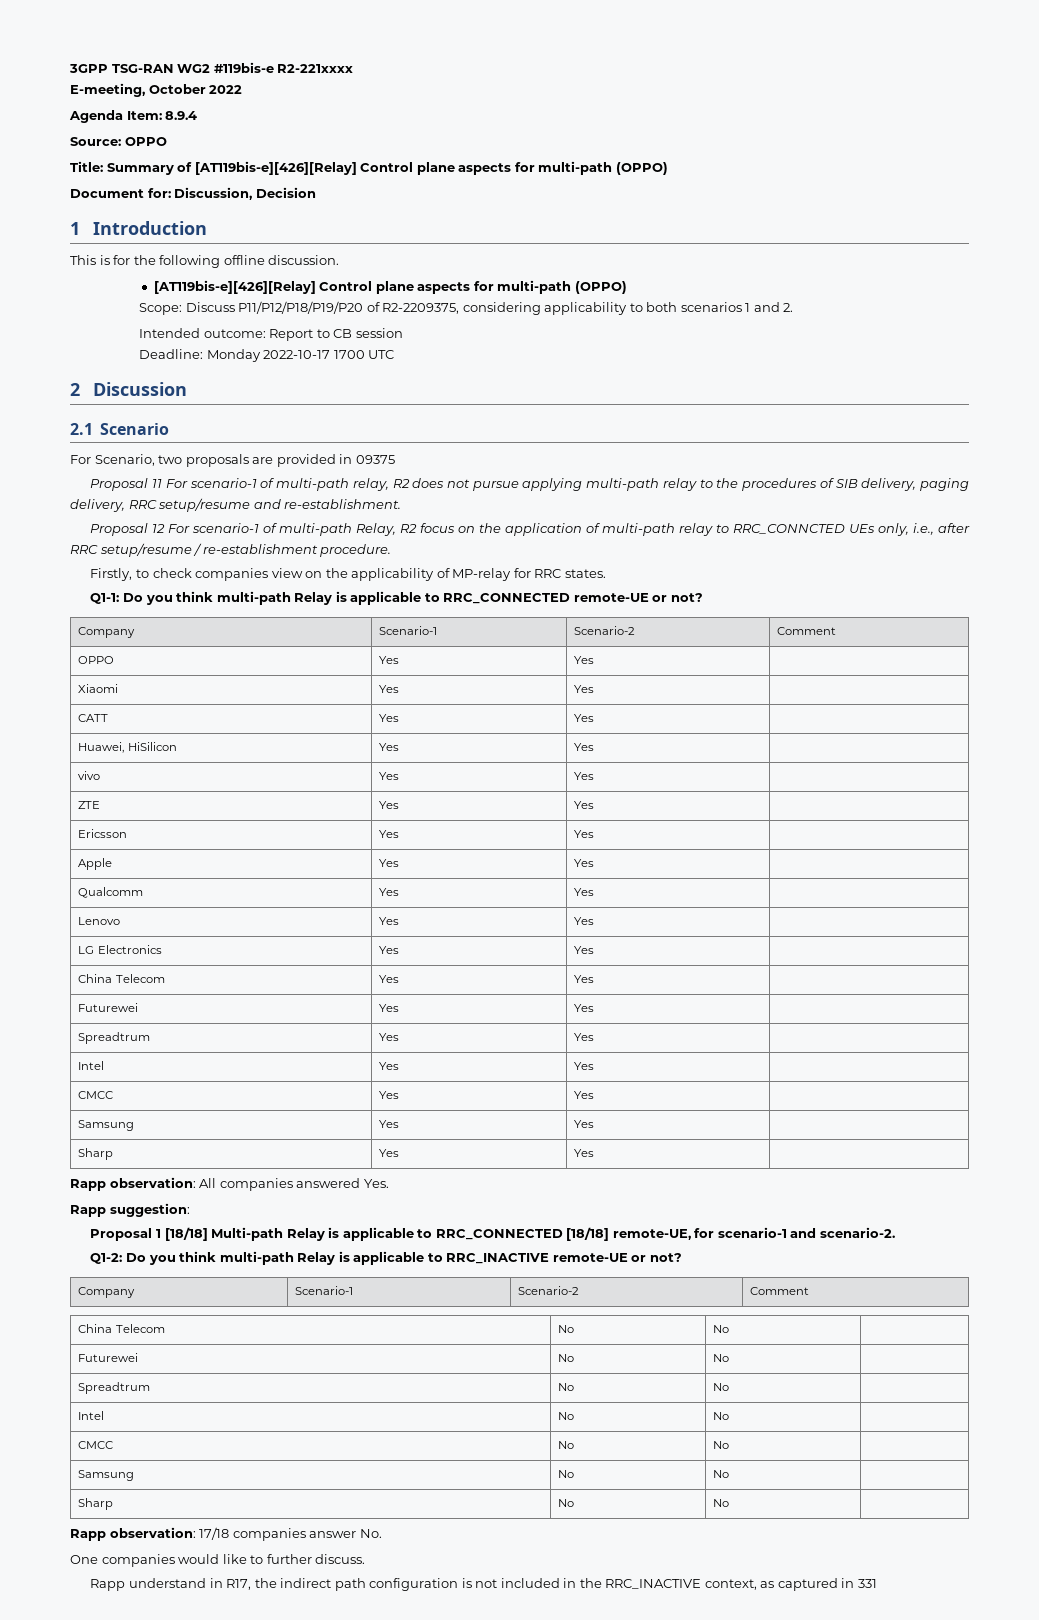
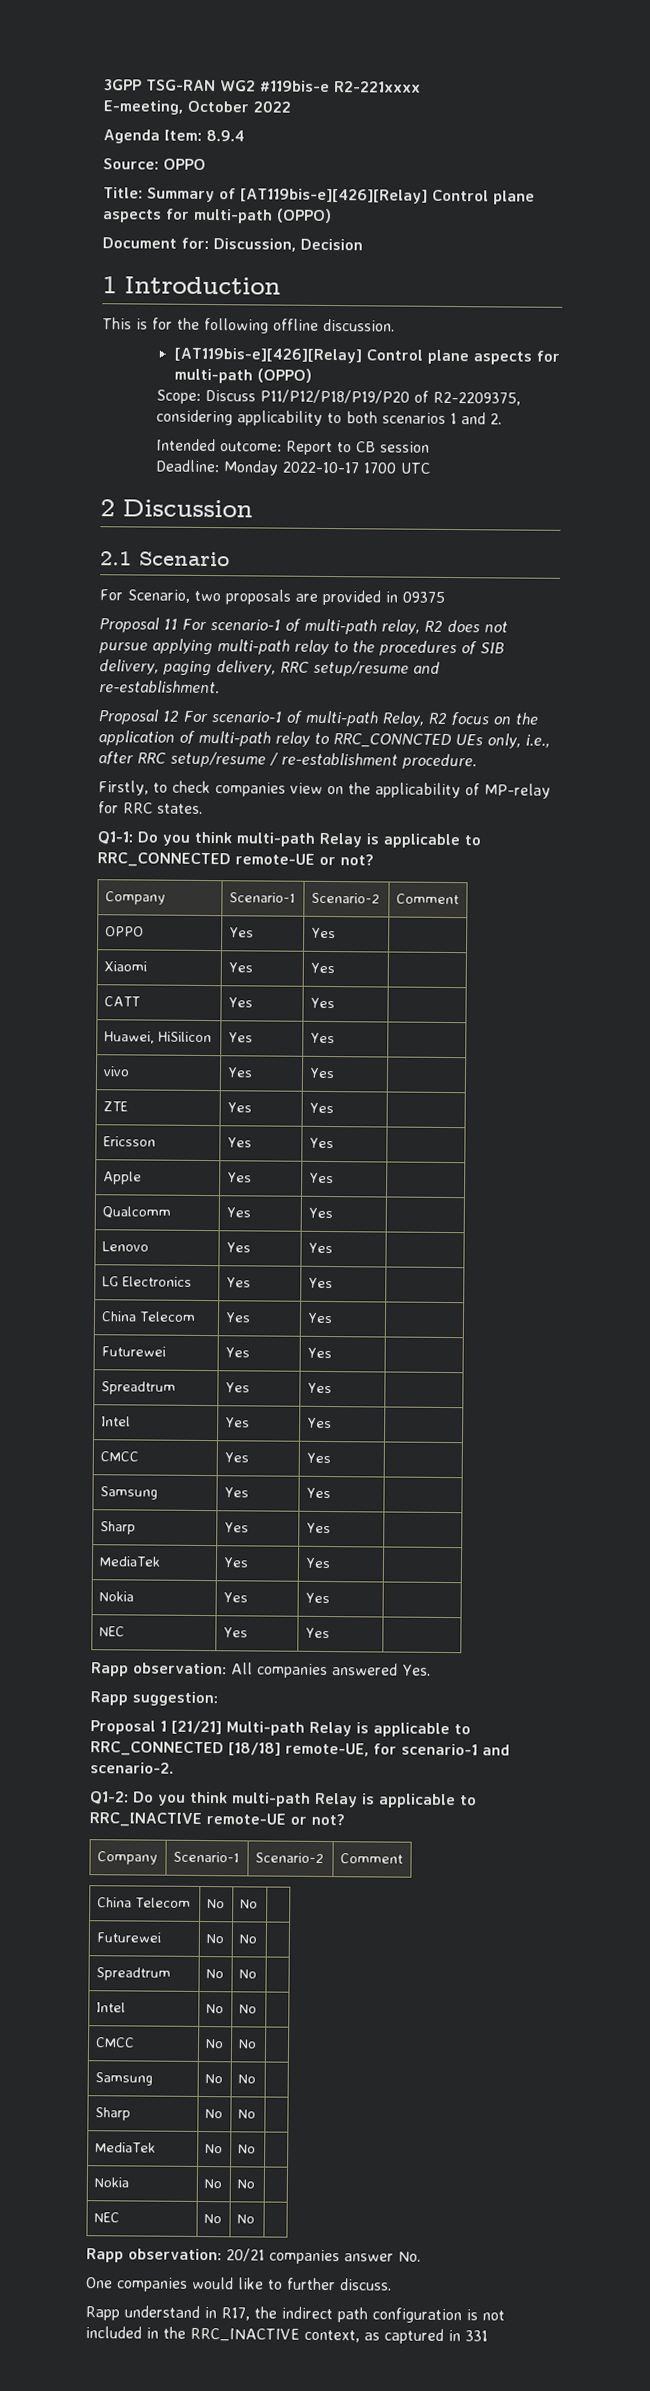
+ MediaTek | Yes | Yes |
+ Nokia | Yes | Yes |
+ NEC | Yes | Yes |
- Proposal 1 [18/18] Multi-path Relay is applicable to RRC_CONNECTED [18/18] remote-UE, for scenario-1 and scenario-2.
+ Proposal 1 [21/21] Multi-path Relay is applicable to RRC_CONNECTED [18/18] remote-UE, for scenario-1 and scenario-2.
- Rapp observation: 17/18 companies answer No.
+ MediaTek | No | No |
+ Nokia | No | No |
+ NEC | No | No |
+ Rapp observation: 20/21 companies answer No.

